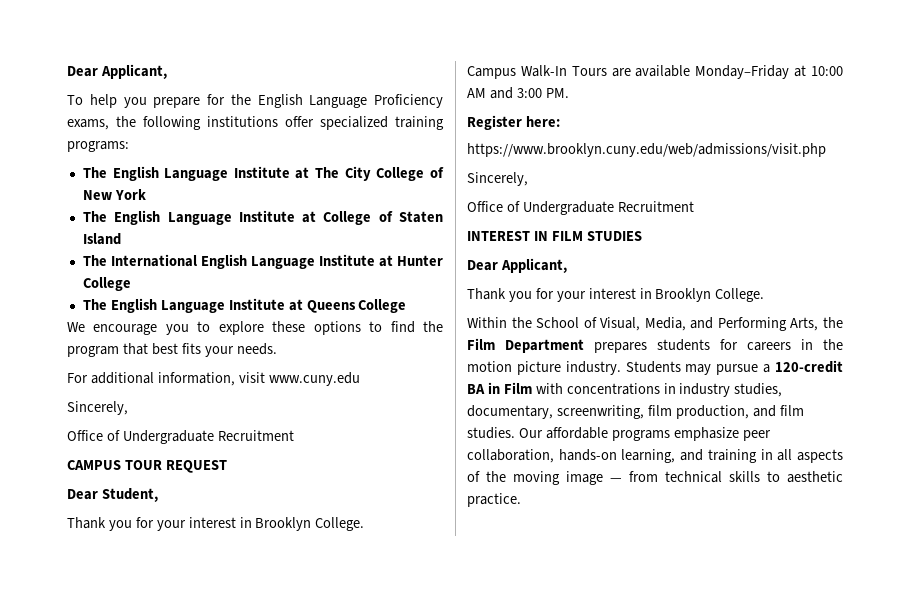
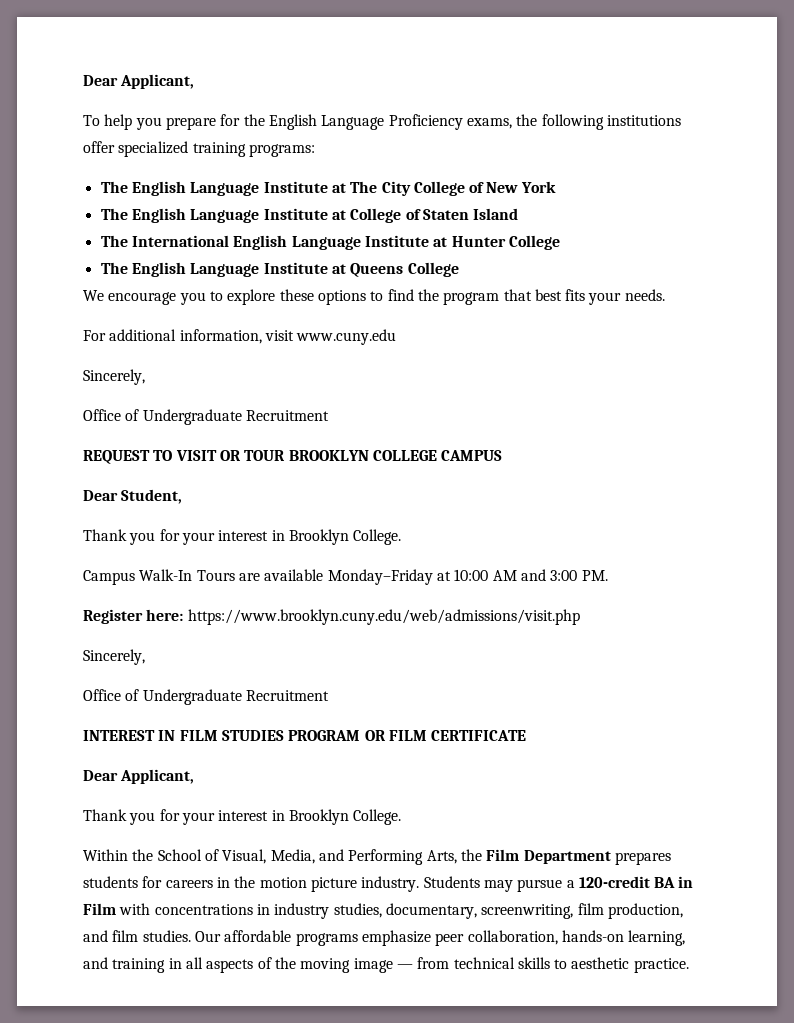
- CAMPUS TOUR REQUEST
+ REQUEST TO VISIT OR TOUR BROOKLYN COLLEGE CAMPUS
- Register here:
- https://www.brooklyn.cuny.edu/web/admissions/visit.php
+ Register here: https://www.brooklyn.cuny.edu/web/admissions/visit.php
- INTEREST IN FILM STUDIES
+ INTEREST IN FILM STUDIES PROGRAM OR FILM CERTIFICATE

